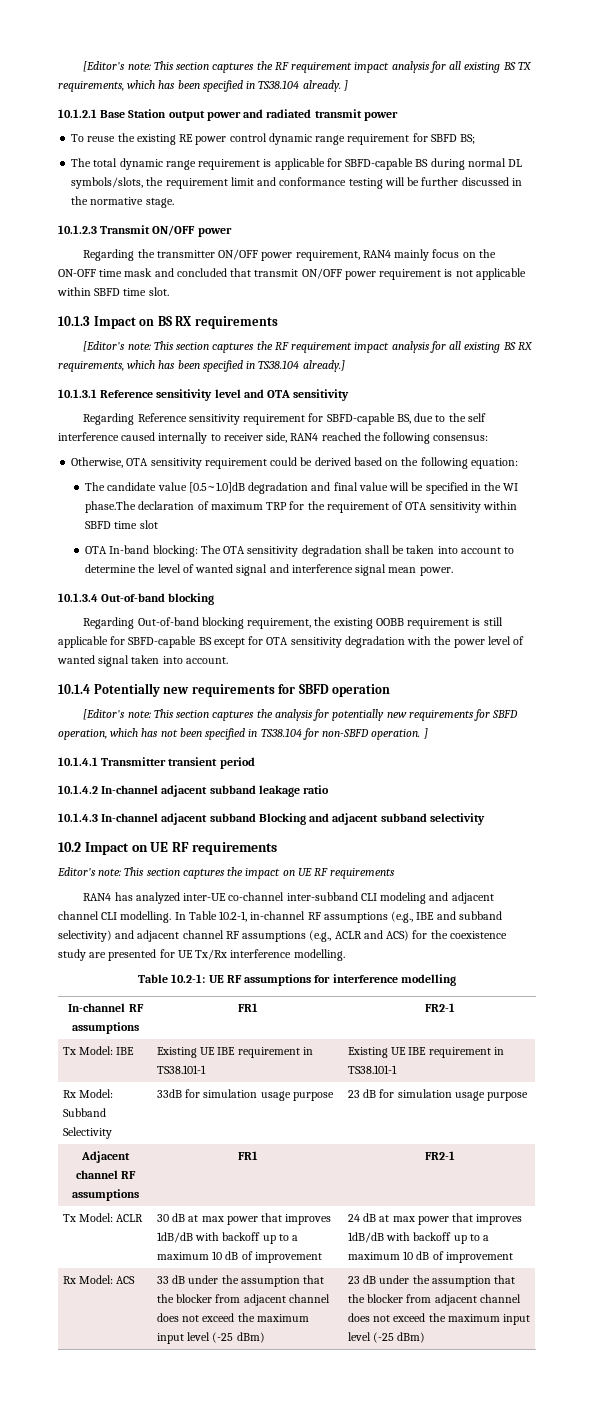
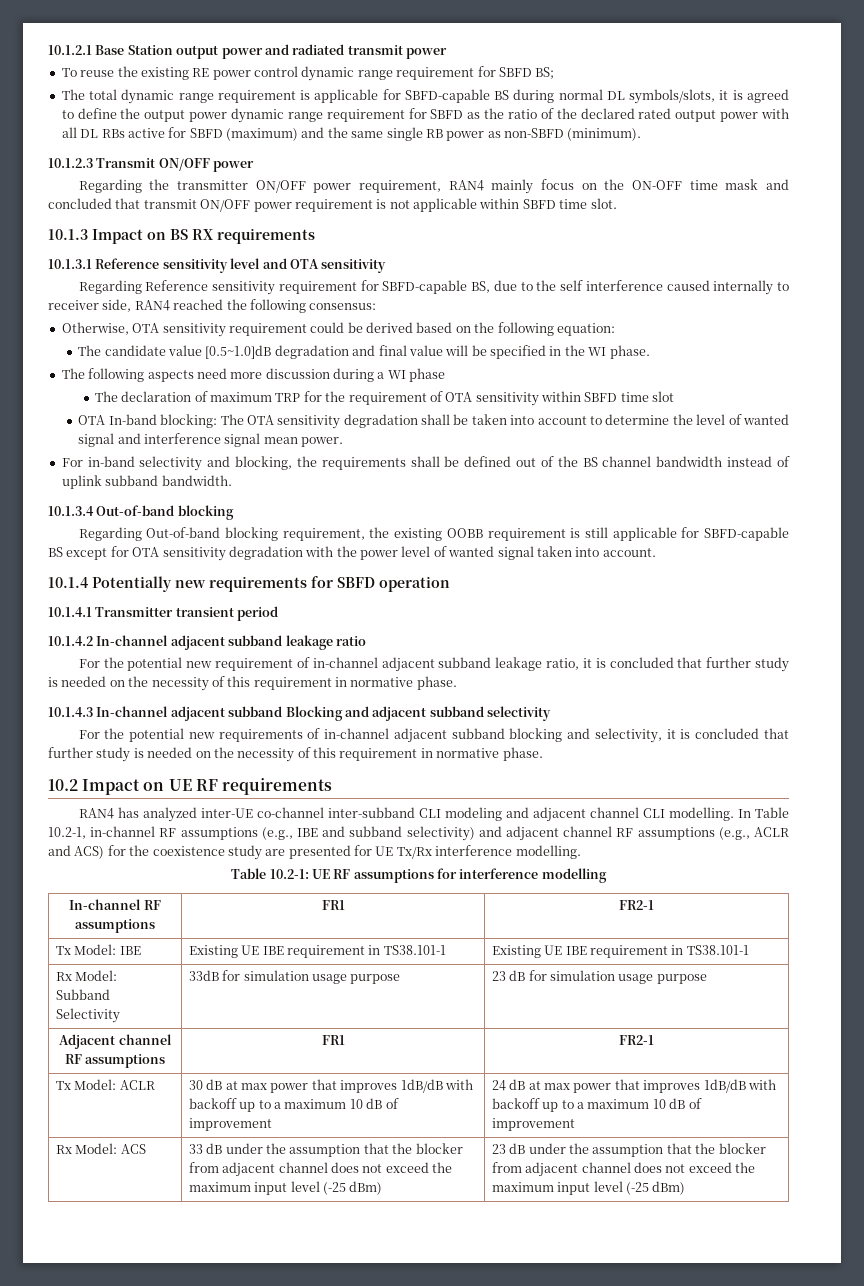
- [Editor's note: This section captures the RF requirement impact analysis for all existing BS TX requirements, which has been specified in TS38.104 already. ]
- The total dynamic range requirement is applicable for SBFD-capable BS during normal DL symbols/slots, the requirement limit and conformance testing will be further discussed in the normative stage.
+ The total dynamic range requirement is applicable for SBFD-capable BS during normal DL symbols/slots, it is agreed to define the output power dynamic range requirement for SBFD as the ratio of the declared rated output power with all DL RBs active for SBFD (maximum) and the same single RB power as non-SBFD (minimum).
- [Editor's note: This section captures the RF requirement impact analysis for all existing BS RX requirements, which has been specified in TS38.104 already.]
- The candidate value [0.5~1.0]dB degradation and final value will be specified in the WI phase.The declaration of maximum TRP for the requirement of OTA sensitivity within SBFD time slot
+ The candidate value [0.5~1.0]dB degradation and final value will be specified in the WI phase.
+ The following aspects need more discussion during a WI phase
+ The declaration of maximum TRP for the requirement of OTA sensitivity within SBFD time slot
+ For in-band selectivity and blocking, the requirements shall be defined out of the BS channel bandwidth instead of uplink subband bandwidth.
- [Editor's note: This section captures the analysis for potentially new requirements for SBFD operation, which has not been specified in TS38.104 for non-SBFD operation. ]
+ For the potential new requirement of in-channel adjacent subband leakage ratio, it is concluded that further study is needed on the necessity of this requirement in normative phase.
+ For the potential new requirements of in-channel adjacent subband blocking and selectivity, it is concluded that further study is needed on the necessity of this requirement in normative phase.
- Editor's note: This section captures the impact on UE RF requirements

